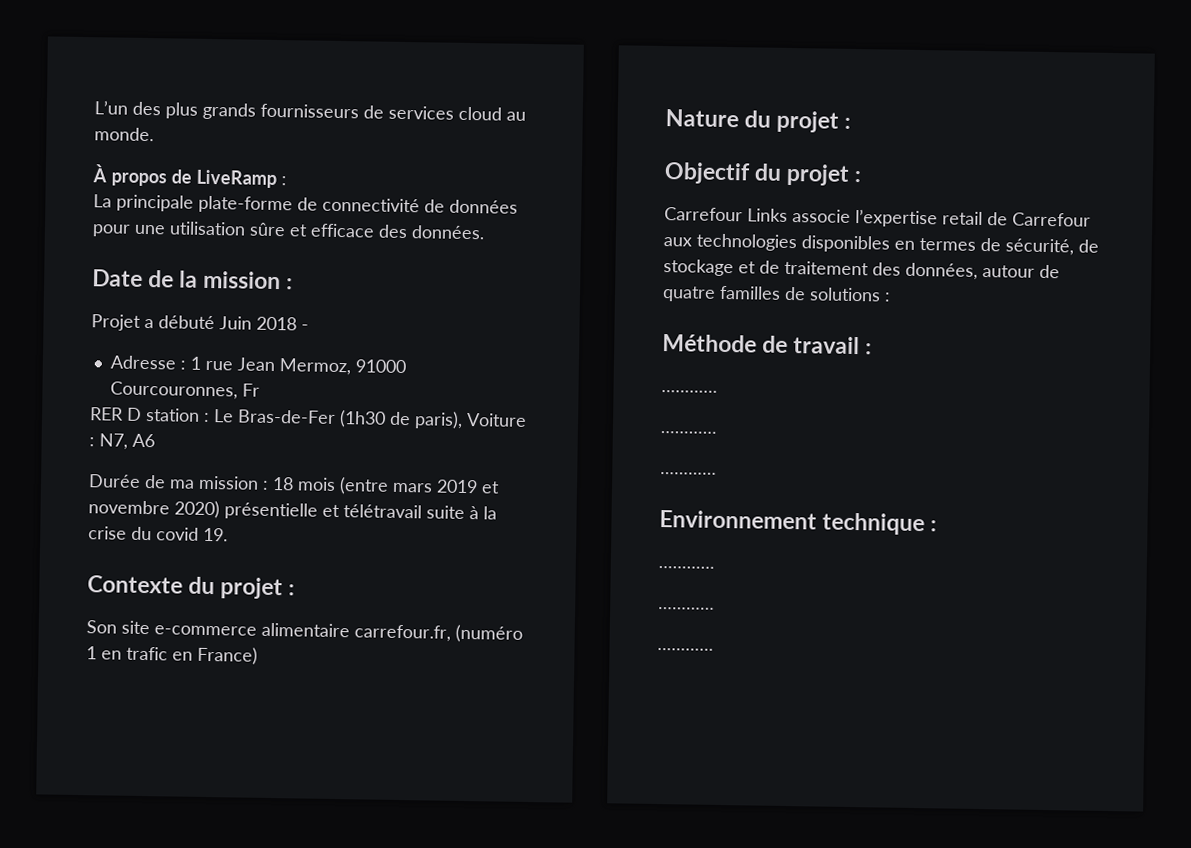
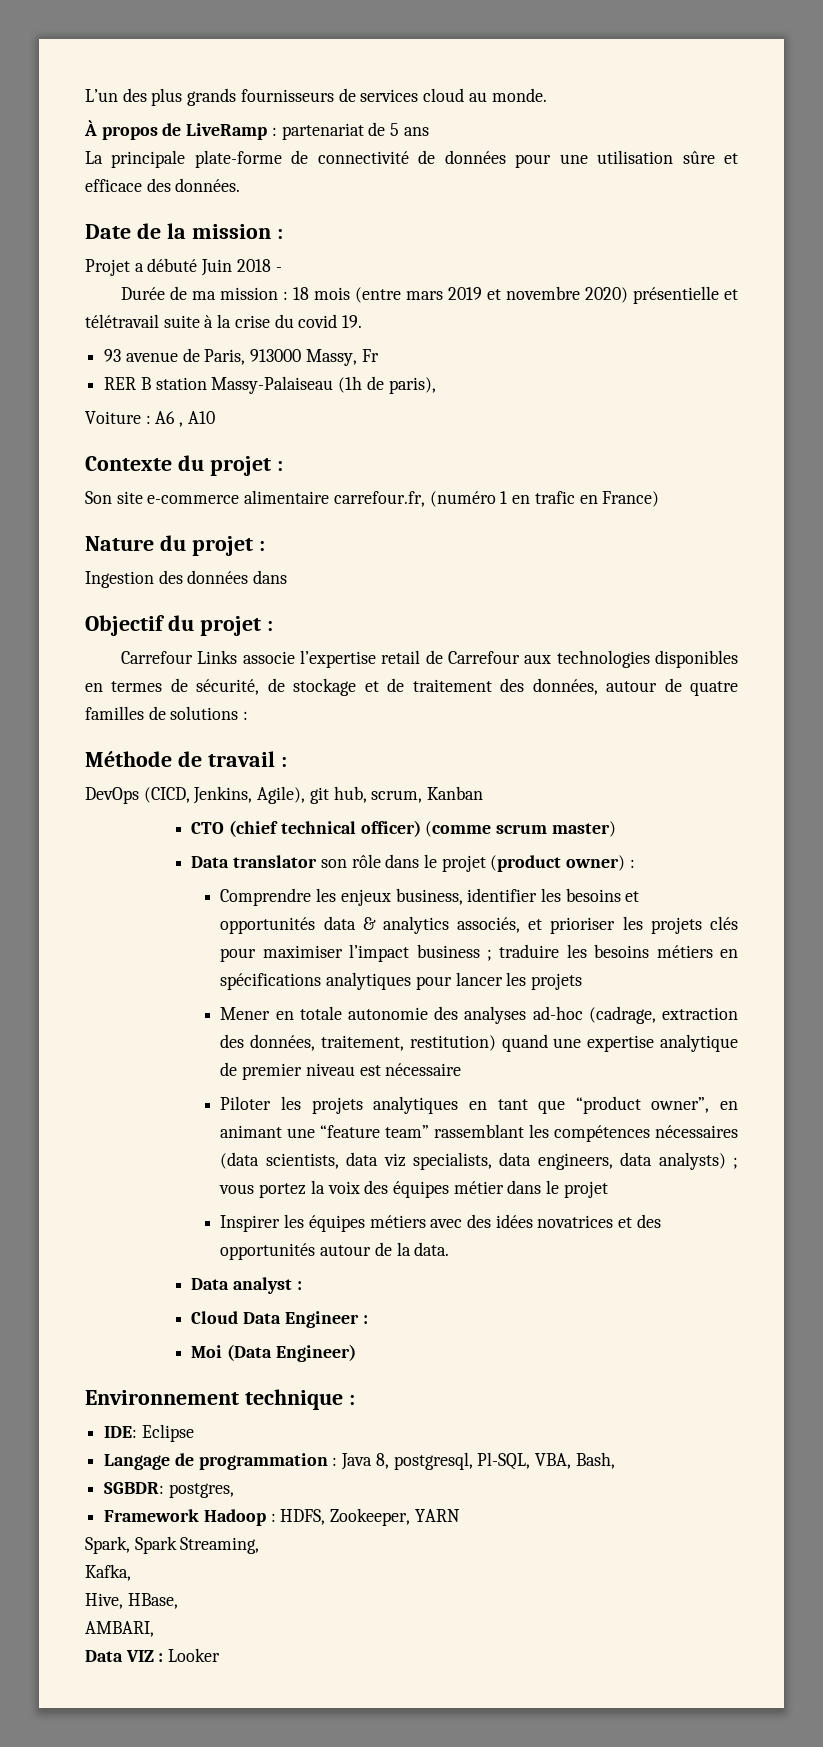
- À propos de LiveRamp :
+ À propos de LiveRamp : partenariat de 5 ans
- Adresse : 1 rue Jean Mermoz, 91000 Courcouronnes, Fr
- RER D station : Le Bras-de-Fer (1h30 de paris), Voiture : N7, A6
+ 93 avenue de Paris, 913000 Massy, Fr
+ RER B station Massy-Palaiseau (1h de paris),
+ Voiture : A6 , A10
+ Ingestion des données dans
  Méthode de travail :
- …………
- …………
- …………
+ DevOps (CICD, Jenkins, Agile), git hub, scrum, Kanban
+ CTO (chief technical officer) (comme scrum master)
+ Data translator son rôle dans le projet (product owner) :
+ Comprendre les enjeux business, identifier les besoins et opportunités data & analytics associés, et prioriser les projets clés pour maximiser l’impact business ; traduire les besoins métiers en spécifications analytiques pour lancer les projets
+ Mener en totale autonomie des analyses ad-hoc (cadrage, extraction des données, traitement, restitution) quand une expertise analytique de premier niveau est nécessaire
+ Piloter les projets analytiques en tant que “product owner”, en animant une “feature team” rassemblant les compétences nécessaires (data scientists, data viz specialists, data engineers, data analysts) ; vous portez la voix des équipes métier dans le projet
+ Inspirer les équipes métiers avec des idées novatrices et des opportunités autour de la data.
+ Data analyst :
+ Cloud Data Engineer :
+ Moi (Data Engineer)
  Environnement technique :
- …………
- …………
- …………
+ IDE: Eclipse
+ Langage de programmation : Java 8, postgresql, Pl-SQL, VBA, Bash,
+ SGBDR: postgres,
+ Framework Hadoop : HDFS, Zookeeper, YARN
+ Spark, Spark Streaming,
+ Kafka,
+ Hive, HBase,
+ AMBARI,
+ Data VIZ : Looker

